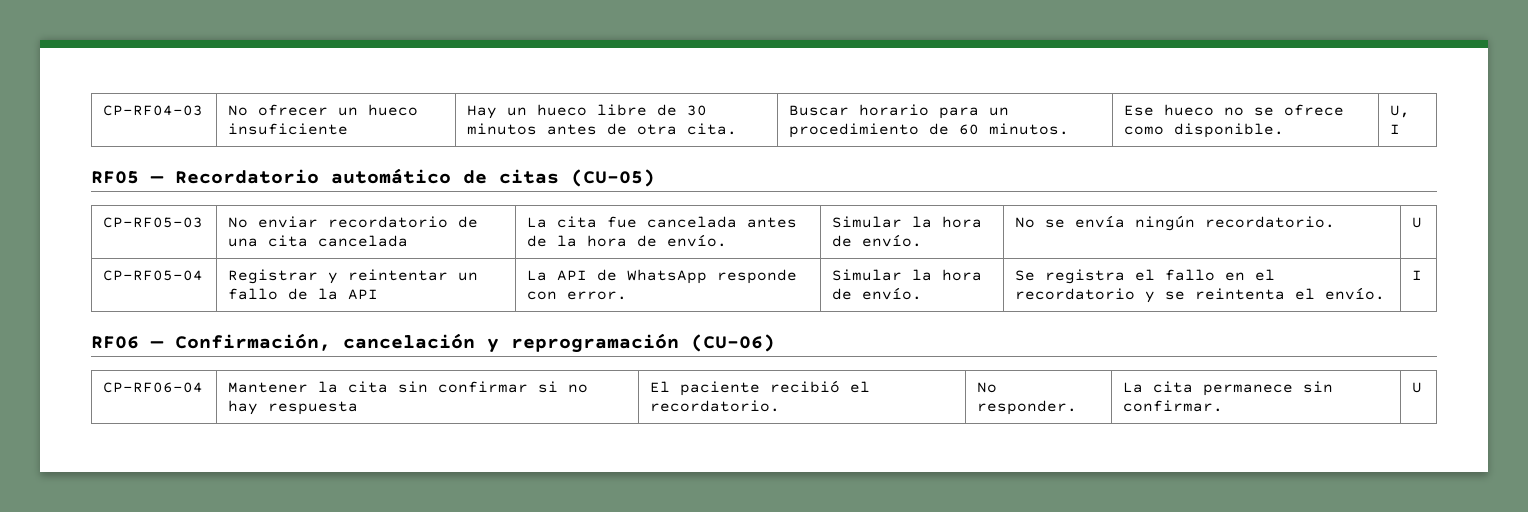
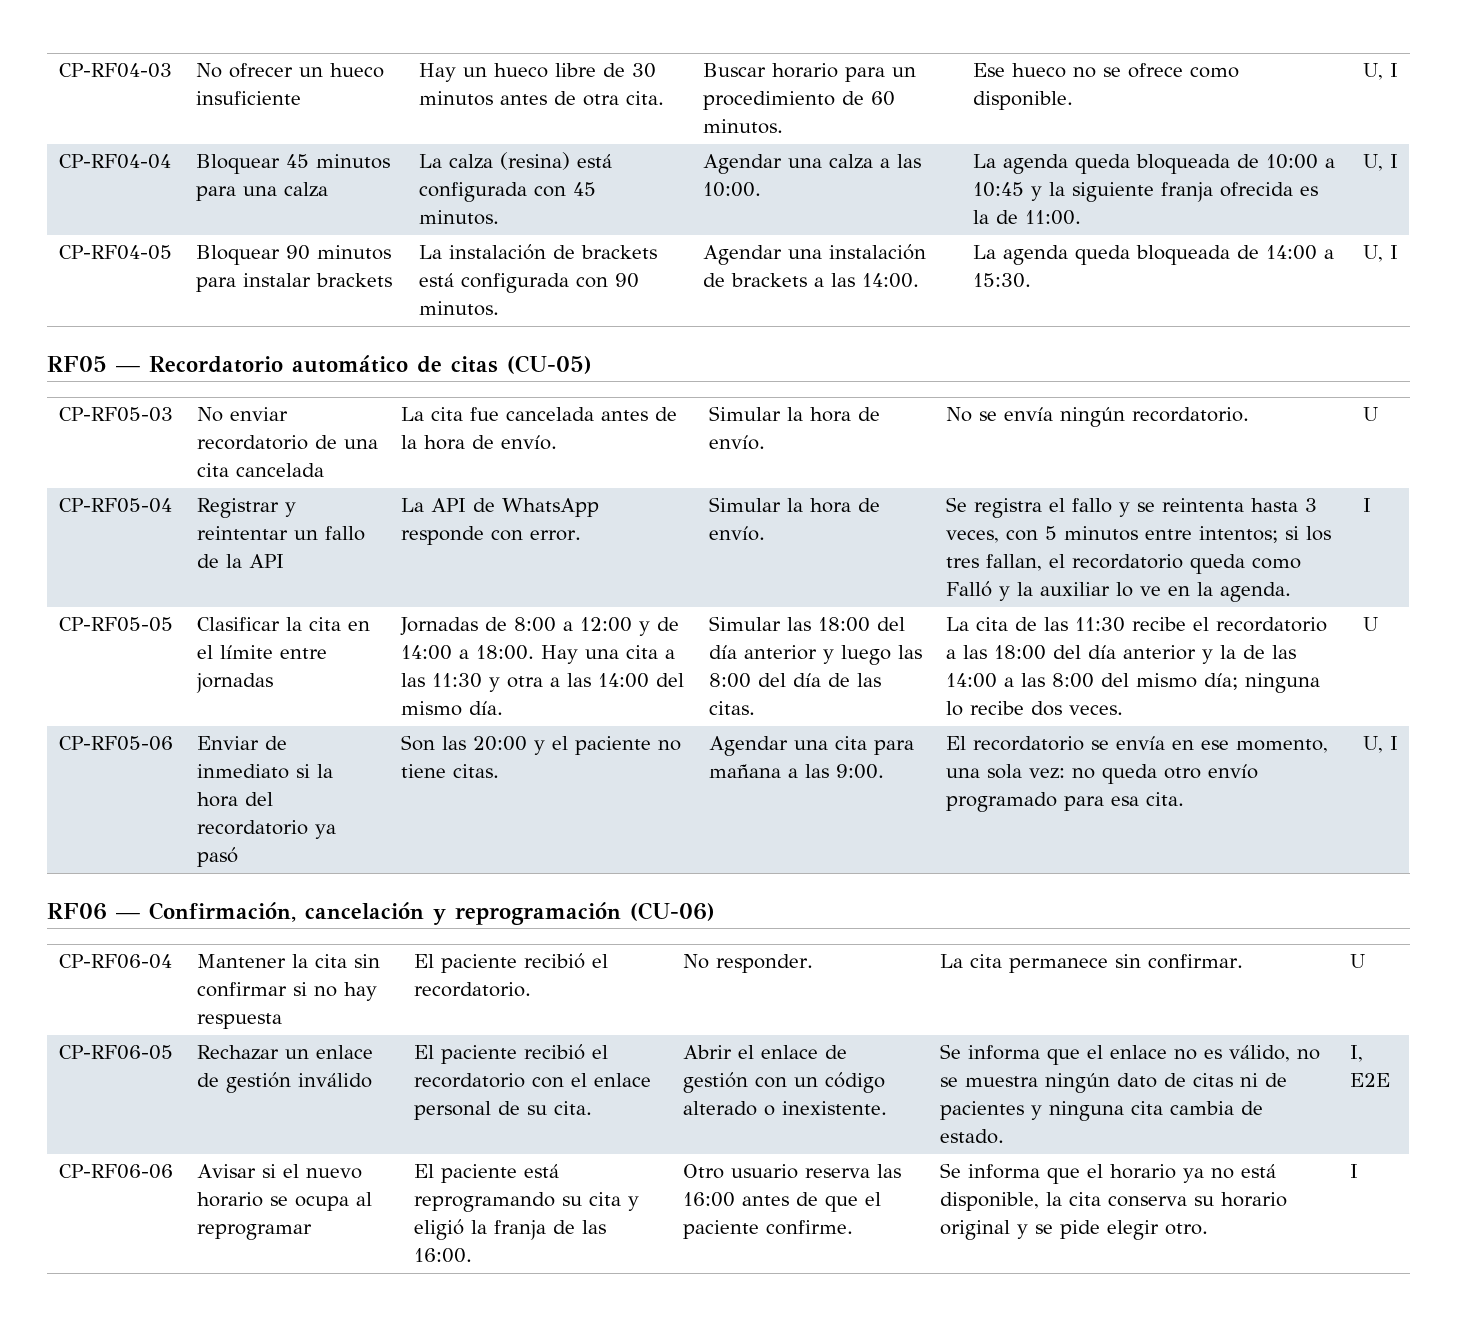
+ CP-RF04-04 | Bloquear 45 minutos para una calza | La calza (resina) está configurada con 45 minutos. | Agendar una calza a las 10:00. | La agenda queda bloqueada de 10:00 a 10:45 y la siguiente franja ofrecida es la de 11:00. | U, I
+ CP-RF04-05 | Bloquear 90 minutos para instalar brackets | La instalación de brackets está configurada con 90 minutos. | Agendar una instalación de brackets a las 14:00. | La agenda queda bloqueada de 14:00 a 15:30. | U, I
- Se registra el fallo en el recordatorio y se reintenta el envío. | I
+ Se registra el fallo y se reintenta hasta 3 veces, con 5 minutos entre intentos; si los tres fallan, el recordatorio queda como Falló y la auxiliar lo ve en la agenda. | I
+ CP-RF05-05 | Clasificar la cita en el límite entre jornadas | Jornadas de 8:00 a 12:00 y de 14:00 a 18:00. Hay una cita a las 11:30 y otra a las 14:00 del mismo día. | Simular las 18:00 del día anterior y luego las 8:00 del día de las citas. | La cita de las 11:30 recibe el recordatorio a las 18:00 del día anterior y la de las 14:00 a las 8:00 del mismo día; ninguna lo recibe dos veces. | U
+ CP-RF05-06 | Enviar de inmediato si la hora del recordatorio ya pasó | Son las 20:00 y el paciente no tiene citas. | Agendar una cita para mañana a las 9:00. | El recordatorio se envía en ese momento, una sola vez: no queda otro envío programado para esa cita. | U, I
+ CP-RF06-05 | Rechazar un enlace de gestión inválido | El paciente recibió el recordatorio con el enlace personal de su cita. | Abrir el enlace de gestión con un código alterado o inexistente. | Se informa que el enlace no es válido, no se muestra ningún dato de citas ni de pacientes y ninguna cita cambia de estado. | I, E2E
+ CP-RF06-06 | Avisar si el nuevo horario se ocupa al reprogramar | El paciente está reprogramando su cita y eligió la franja de las 16:00. | Otro usuario reserva las 16:00 antes de que el paciente confirme. | Se informa que el horario ya no está disponible, la cita conserva su horario original y se pide elegir otro. | I

